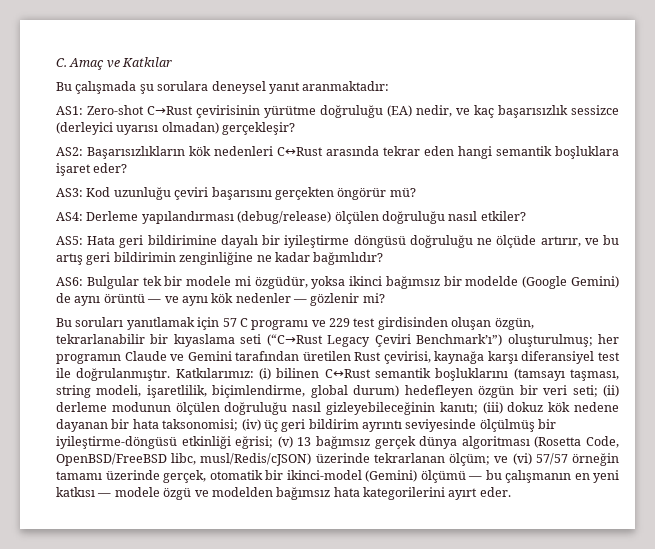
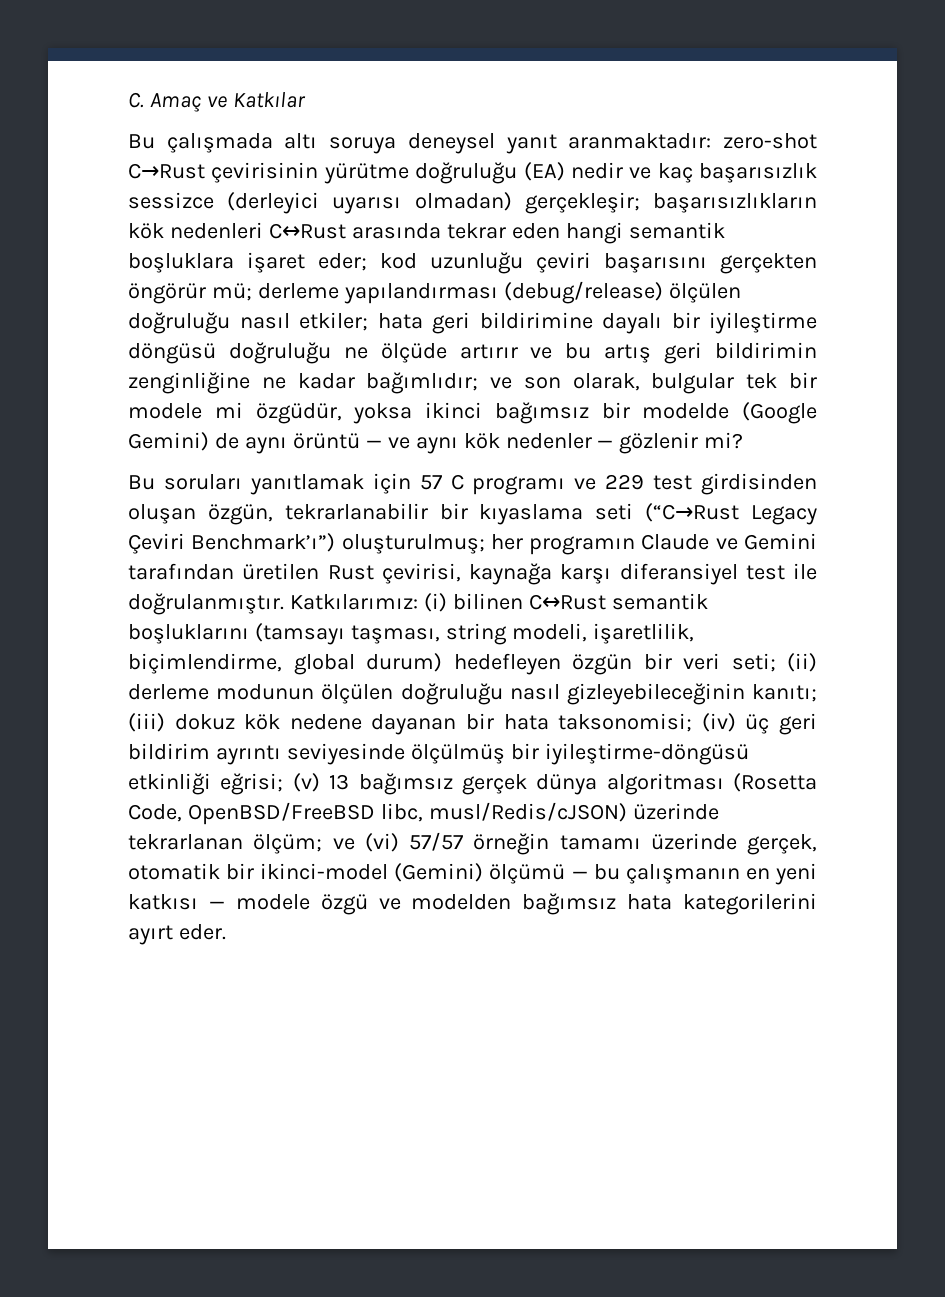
- Bu çalışmada şu sorulara deneysel yanıt aranmaktadır:
- AS1: Zero-shot C→Rust çevirisinin yürütme doğruluğu (EA) nedir, ve kaç başarısızlık sessizce (derleyici uyarısı olmadan) gerçekleşir?
- AS2: Başarısızlıkların kök nedenleri C↔Rust arasında tekrar eden hangi semantik boşluklara işaret eder?
- AS3: Kod uzunluğu çeviri başarısını gerçekten öngörür mü?
- AS4: Derleme yapılandırması (debug/release) ölçülen doğruluğu nasıl etkiler?
- AS5: Hata geri bildirimine dayalı bir iyileştirme döngüsü doğruluğu ne ölçüde artırır, ve bu artış geri bildirimin zenginliğine ne kadar bağımlıdır?
- AS6: Bulgular tek bir modele mi özgüdür, yoksa ikinci bağımsız bir modelde (Google Gemini) de aynı örüntü — ve aynı kök nedenler — gözlenir mi?
+ Bu çalışmada altı soruya deneysel yanıt aranmaktadır: zero-shot C→Rust çevirisinin yürütme doğruluğu (EA) nedir ve kaç başarısızlık sessizce (derleyici uyarısı olmadan) gerçekleşir; başarısızlıkların kök nedenleri C↔Rust arasında tekrar eden hangi semantik boşluklara işaret eder; kod uzunluğu çeviri başarısını gerçekten öngörür mü; derleme yapılandırması (debug/release) ölçülen doğruluğu nasıl etkiler; hata geri bildirimine dayalı bir iyileştirme döngüsü doğruluğu ne ölçüde artırır ve bu artış geri bildirimin zenginliğine ne kadar bağımlıdır; ve son olarak, bulgular tek bir modele mi özgüdür, yoksa ikinci bağımsız bir modelde (Google Gemini) de aynı örüntü — ve aynı kök nedenler — gözlenir mi?

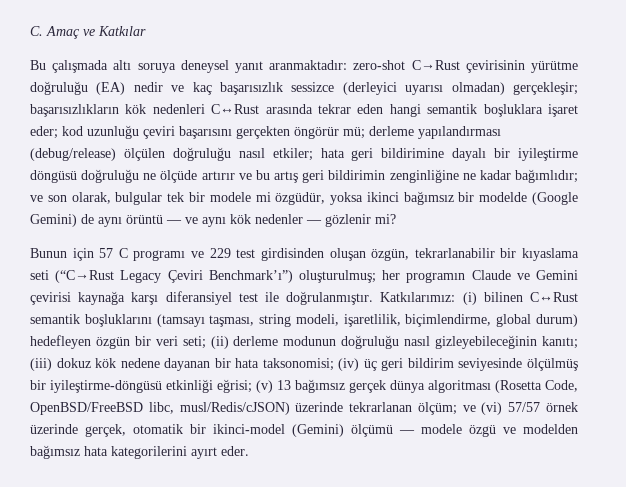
- Bu soruları yanıtlamak için 57 C programı ve 229 test girdisinden oluşan özgün, tekrarlanabilir bir kıyaslama seti (“C→Rust Legacy Çeviri Benchmark’ı”) oluşturulmuş; her programın Claude ve Gemini tarafından üretilen Rust çevirisi, kaynağa karşı diferansiyel test ile doğrulanmıştır.
+ Bunun için 57 C programı ve 229 test girdisinden oluşan özgün, tekrarlanabilir bir kıyaslama seti (“C→Rust Legacy Çeviri Benchmark’ı”) oluşturulmuş; her programın Claude ve Gemini çevirisi kaynağa karşı diferansiyel test ile doğrulanmıştır.
- (ii) derleme modunun ölçülen doğruluğu nasıl gizleyebileceğinin kanıtı;
+ (ii) derleme modunun doğruluğu nasıl gizleyebileceğinin kanıtı;
- (iv) üç geri bildirim ayrıntı seviyesinde ölçülmüş bir iyileştirme-döngüsü etkinliği eğrisi;
+ (iv) üç geri bildirim seviyesinde ölçülmüş bir iyileştirme-döngüsü etkinliği eğrisi;
- ve (vi) 57/57 örneğin tamamı üzerinde gerçek, otomatik bir ikinci-model (Gemini) ölçümü — bu çalışmanın en yeni katkısı — modele özgü ve modelden bağımsız hata kategorilerini ayırt eder.
+ ve (vi) 57/57 örnek üzerinde gerçek, otomatik bir ikinci-model (Gemini) ölçümü — modele özgü ve modelden bağımsız hata kategorilerini ayırt eder.

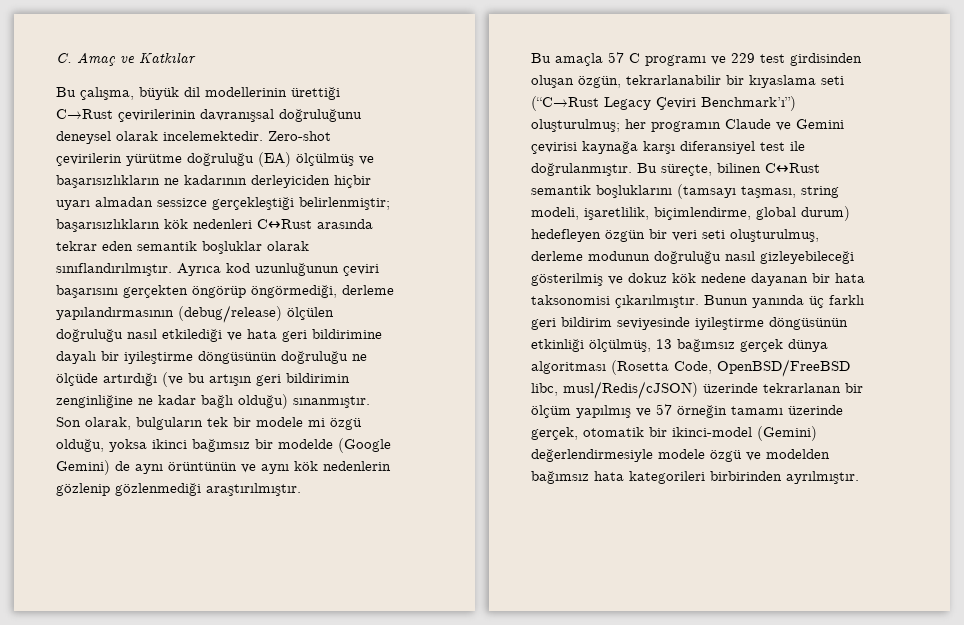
- Bu çalışmada altı soruya deneysel yanıt aranmaktadır: zero-shot C→Rust çevirisinin yürütme doğruluğu (EA) nedir ve kaç başarısızlık sessizce (derleyici uyarısı olmadan) gerçekleşir;
+ Bu çalışma, büyük dil modellerinin ürettiği C→Rust çevirilerinin davranışsal doğruluğunu deneysel olarak incelemektedir. Zero-shot çevirilerin yürütme doğruluğu (EA) ölçülmüş ve başarısızlıkların ne kadarının derleyiciden hiçbir uyarı almadan sessizce gerçekleştiği belirlenmiştir;
- başarısızlıkların kök nedenleri C↔Rust arasında tekrar eden hangi semantik boşluklara işaret eder; kod uzunluğu çeviri başarısını gerçekten öngörür mü; derleme yapılandırması (debug/release) ölçülen doğruluğu nasıl etkiler; hata geri bildirimine dayalı bir iyileştirme döngüsü doğruluğu ne ölçüde artırır ve bu artış geri bildirimin zenginliğine ne kadar bağımlıdır; ve son olarak, bulgular tek bir modele mi özgüdür, yoksa ikinci bağımsız bir modelde (Google Gemini) de aynı örüntü — ve aynı kök nedenler — gözlenir mi?
- Bunun için 57 C programı ve 229 test girdisinden oluşan özgün, tekrarlanabilir bir kıyaslama seti (“C→Rust Legacy Çeviri Benchmark’ı”) oluşturulmuş;
+ başarısızlıkların kök nedenleri C↔Rust arasında tekrar eden semantik boşluklar olarak sınıflandırılmıştır. Ayrıca kod uzunluğunun çeviri başarısını gerçekten öngörüp öngörmediği, derleme yapılandırmasının (debug/release) ölçülen doğruluğu nasıl etkilediği ve hata geri bildirimine dayalı bir iyileştirme döngüsünün doğruluğu ne ölçüde artırdığı (ve bu artışın geri bildirimin zenginliğine ne kadar bağlı olduğu) sınanmıştır. Son olarak, bulguların tek bir modele mi özgü olduğu, yoksa ikinci bağımsız bir modelde (Google Gemini) de aynı örüntünün ve aynı kök nedenlerin gözlenip gözlenmediği araştırılmıştır.
+ Bu amaçla 57 C programı ve 229 test girdisinden oluşan özgün, tekrarlanabilir bir kıyaslama seti (“C→Rust Legacy Çeviri Benchmark’ı”) oluşturulmuş;
- Katkılarımız: (i) bilinen C↔Rust semantik boşluklarını (tamsayı taşması, string modeli, işaretlilik, biçimlendirme, global durum) hedefleyen özgün bir veri seti; (ii) derleme modunun doğruluğu nasıl gizleyebileceğinin kanıtı; (iii) dokuz kök nedene dayanan bir hata taksonomisi; (iv) üç geri bildirim seviyesinde ölçülmüş bir iyileştirme-döngüsü etkinliği eğrisi; (v) 13 bağımsız gerçek dünya algoritması (Rosetta Code, OpenBSD/FreeBSD libc, musl/Redis/cJSON) üzerinde tekrarlanan ölçüm; ve (vi) 57/57 örnek üzerinde gerçek, otomatik bir ikinci-model (Gemini) ölçümü — modele özgü ve modelden bağımsız hata kategorilerini ayırt eder.
+ Bu süreçte, bilinen C↔Rust semantik boşluklarını (tamsayı taşması, string modeli, işaretlilik, biçimlendirme, global durum) hedefleyen özgün bir veri seti oluşturulmuş, derleme modunun doğruluğu nasıl gizleyebileceği gösterilmiş ve dokuz kök nedene dayanan bir hata taksonomisi çıkarılmıştır. Bunun yanında üç farklı geri bildirim seviyesinde iyileştirme döngüsünün etkinliği ölçülmüş, 13 bağımsız gerçek dünya algoritması (Rosetta Code, OpenBSD/FreeBSD libc, musl/Redis/cJSON) üzerinde tekrarlanan bir ölçüm yapılmış ve 57 örneğin tamamı üzerinde gerçek, otomatik bir ikinci-model (Gemini) değerlendirmesiyle modele özgü ve modelden bağımsız hata kategorileri birbirinden ayrılmıştır.

